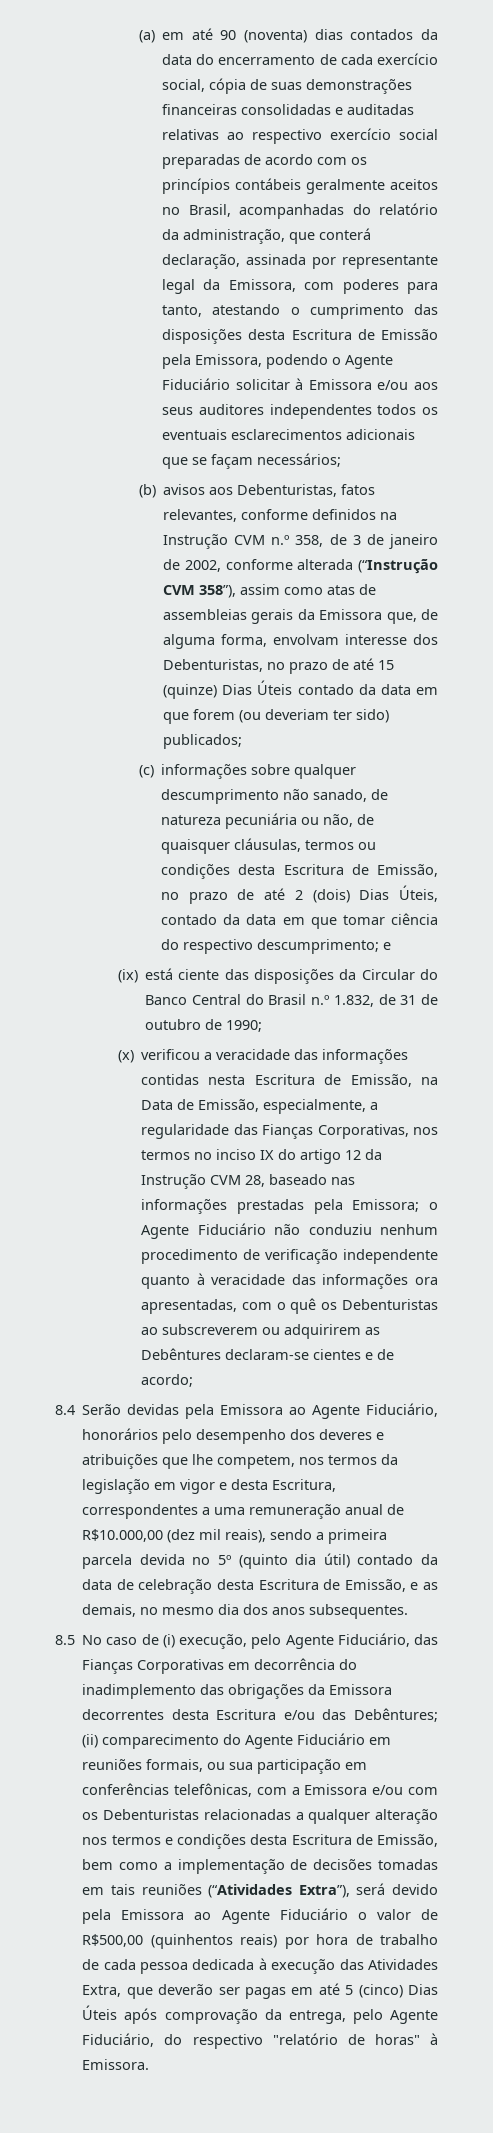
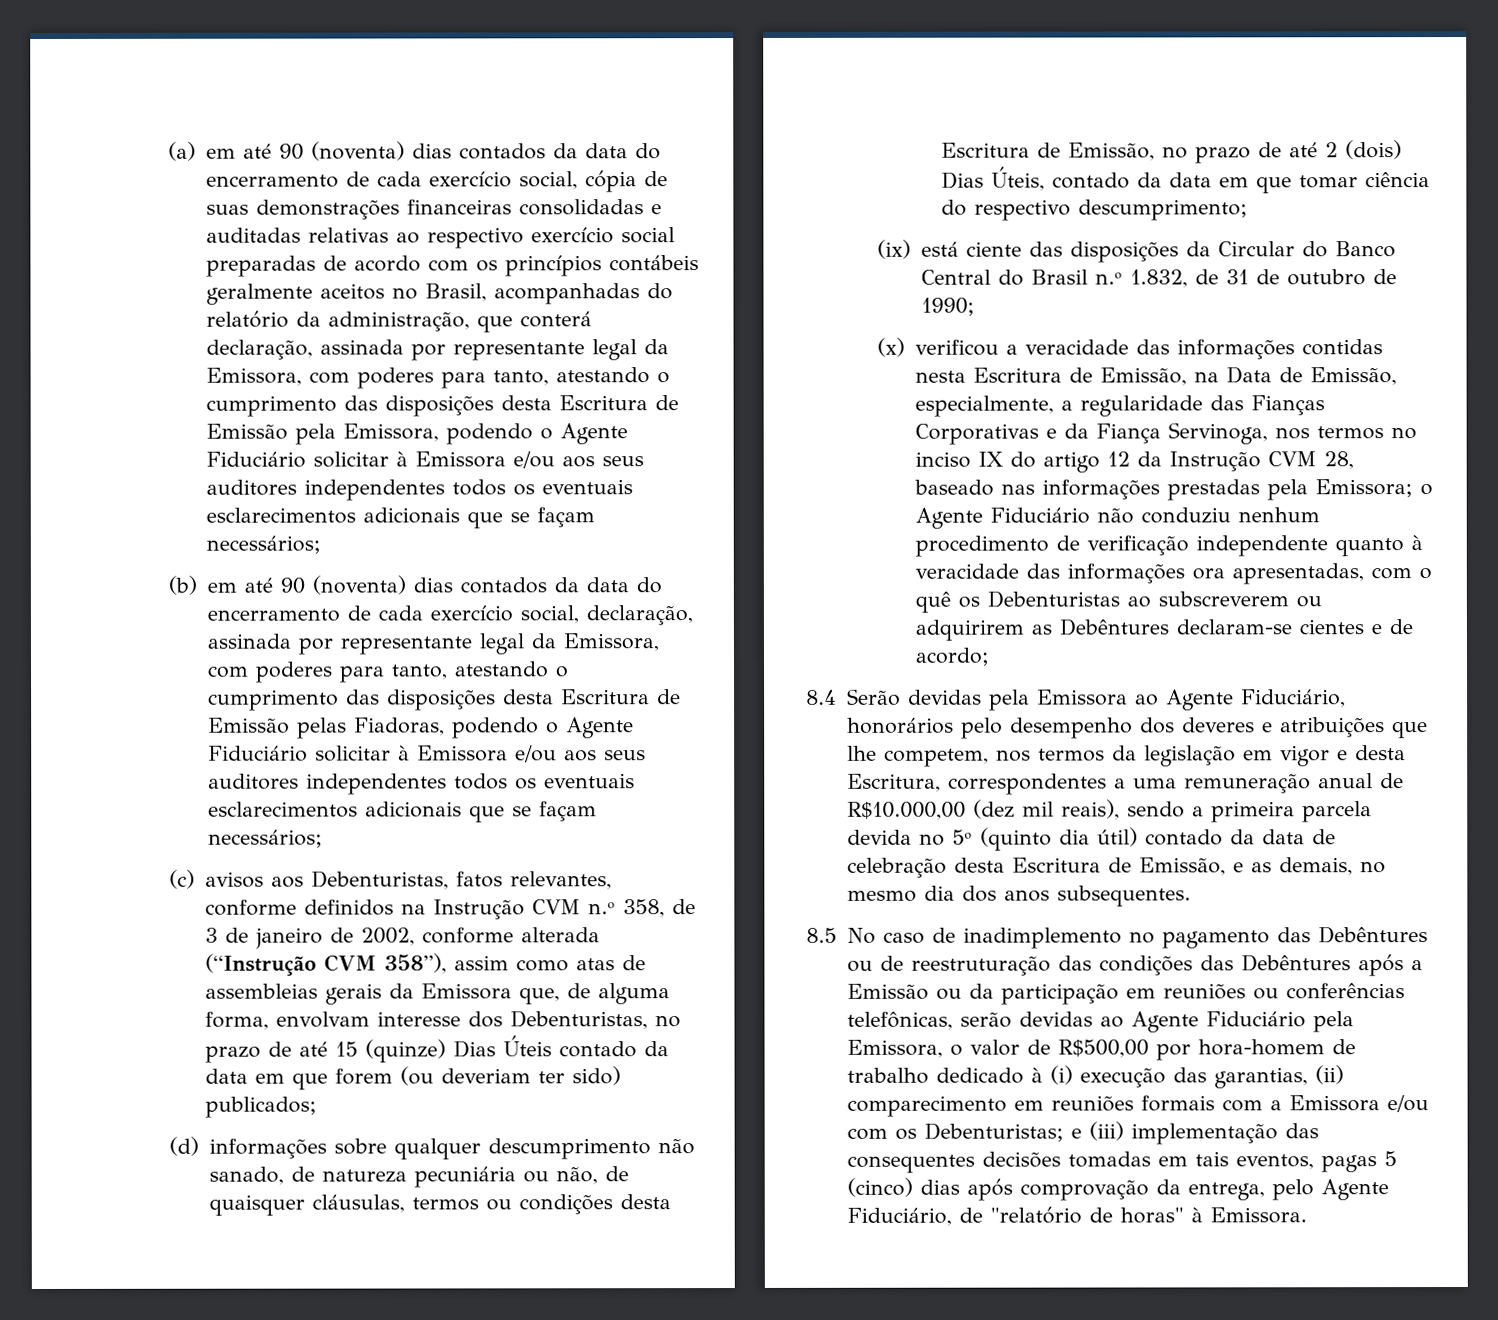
- (b) avisos aos Debenturistas, fatos relevantes, conforme definidos na Instrução CVM n.º 358, de 3 de janeiro de 2002, conforme alterada (“Instrução CVM 358”), assim como atas de assembleias gerais da Emissora que, de alguma forma, envolvam interesse dos Debenturistas, no prazo de até 15 (quinze) Dias Úteis contado da data em que forem (ou deveriam ter sido) publicados;
+ (b) em até 90 (noventa) dias contados da data do encerramento de cada exercício social, declaração, assinada por representante legal da Emissora, com poderes para tanto, atestando o cumprimento das disposições desta Escritura de Emissão pelas Fiadoras, podendo o Agente Fiduciário solicitar à Emissora e/ou aos seus auditores independentes todos os eventuais esclarecimentos adicionais que se façam necessários;
+ (c) avisos aos Debenturistas, fatos relevantes, conforme definidos na Instrução CVM n.º 358, de 3 de janeiro de 2002, conforme alterada (“Instrução CVM 358”), assim como atas de assembleias gerais da Emissora que, de alguma forma, envolvam interesse dos Debenturistas, no prazo de até 15 (quinze) Dias Úteis contado da data em que forem (ou deveriam ter sido) publicados;
- (c) informações sobre qualquer descumprimento não sanado, de natureza pecuniária ou não, de quaisquer cláusulas, termos ou condições desta Escritura de Emissão, no prazo de até 2 (dois) Dias Úteis, contado da data em que tomar ciência do respectivo descumprimento; e
+ (d) informações sobre qualquer descumprimento não sanado, de natureza pecuniária ou não, de quaisquer cláusulas, termos ou condições desta Escritura de Emissão, no prazo de até 2 (dois) Dias Úteis, contado da data em que tomar ciência do respectivo descumprimento;
- (x) verificou a veracidade das informações contidas nesta Escritura de Emissão, na Data de Emissão, especialmente, a regularidade das Fianças Corporativas, nos termos no inciso IX do artigo 12 da Instrução CVM 28, baseado nas informações prestadas pela Emissora;
+ (x) verificou a veracidade das informações contidas nesta Escritura de Emissão, na Data de Emissão, especialmente, a regularidade das Fianças Corporativas e da Fiança Servinoga, nos termos no inciso IX do artigo 12 da Instrução CVM 28, baseado nas informações prestadas pela Emissora;
- 8.5 No caso de (i) execução, pelo Agente Fiduciário, das Fianças Corporativas em decorrência do inadimplemento das obrigações da Emissora decorrentes desta Escritura e/ou das Debêntures; (ii) comparecimento do Agente Fiduciário em reuniões formais, ou sua participação em conferências telefônicas, com a Emissora e/ou com os Debenturistas relacionadas a qualquer alteração nos termos e condições desta Escritura de Emissão, bem como a implementação de decisões tomadas em tais reuniões (“Atividades Extra”), será devido pela Emissora ao Agente Fiduciário o valor de R$500,00 (quinhentos reais) por hora de trabalho de cada pessoa dedicada à execução das Atividades Extra, que deverão ser pagas em até 5 (cinco) Dias Úteis após comprovação da entrega, pelo Agente Fiduciário, do respectivo "relatório de horas" à Emissora.
+ 8.5 No caso de inadimplemento no pagamento das Debêntures ou de reestruturação das condições das Debêntures após a Emissão ou da participação em reuniões ou conferências telefônicas, serão devidas ao Agente Fiduciário pela Emissora, o valor de R$500,00 por hora-homem de trabalho dedicado à (i) execução das garantias, (ii) comparecimento em reuniões formais com a Emissora e/ou com os Debenturistas; e (iii) implementação das consequentes decisões tomadas em tais eventos, pagas 5 (cinco) dias após comprovação da entrega, pelo Agente Fiduciário, de "relatório de horas" à Emissora.

